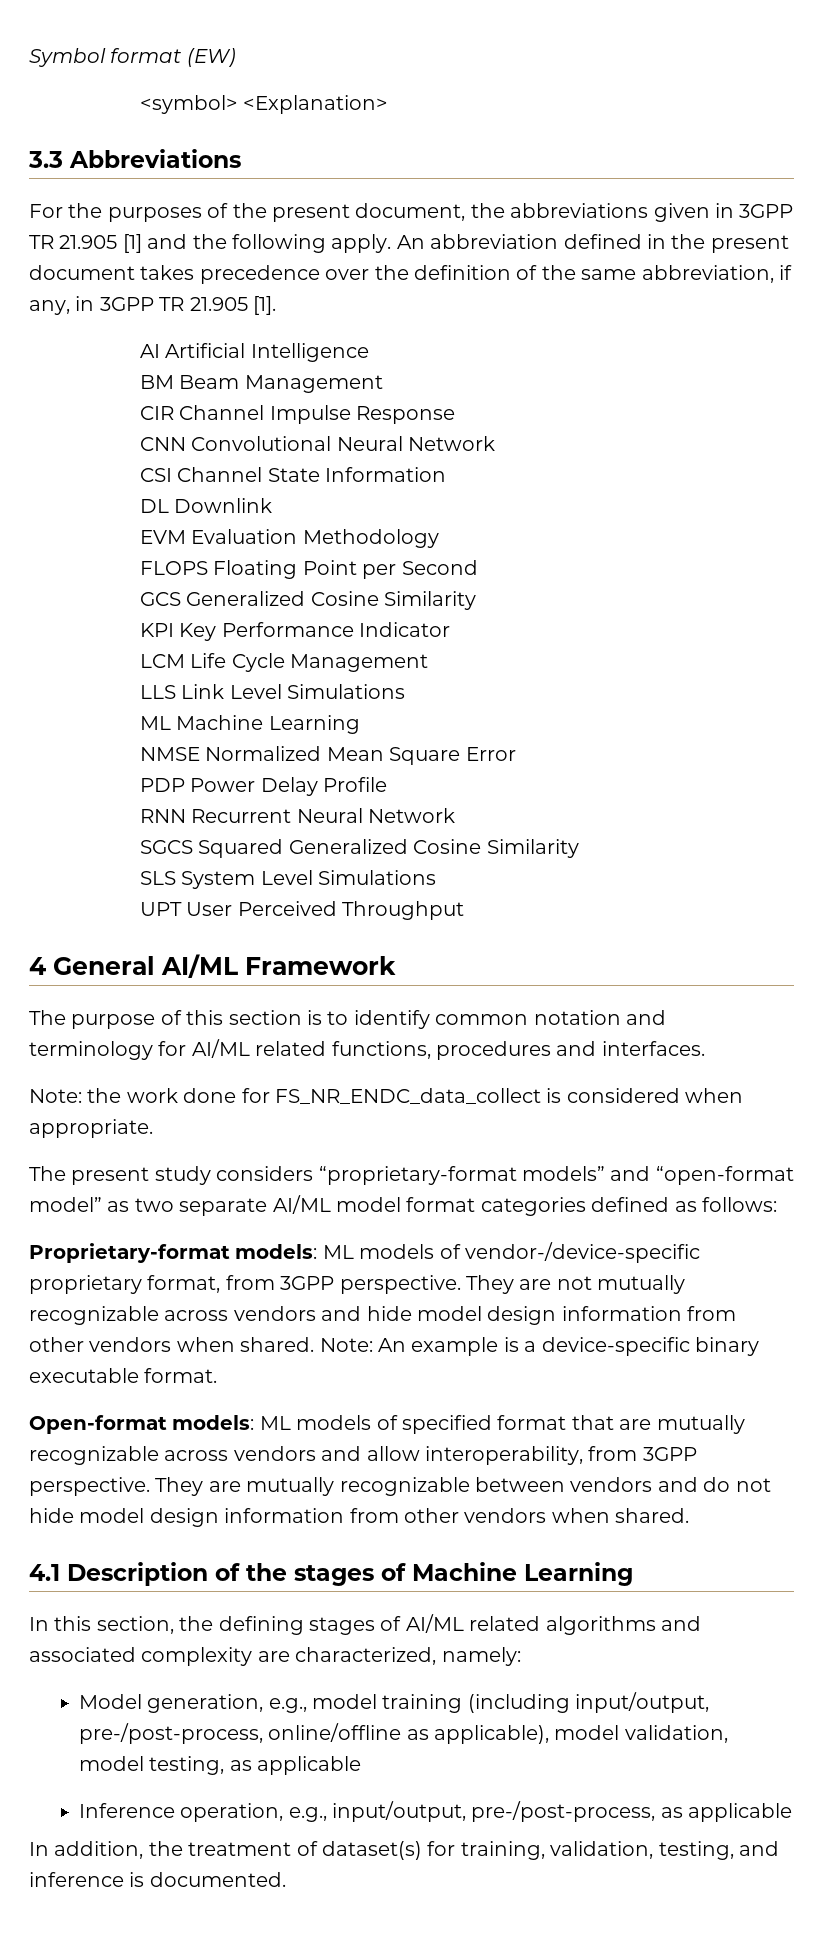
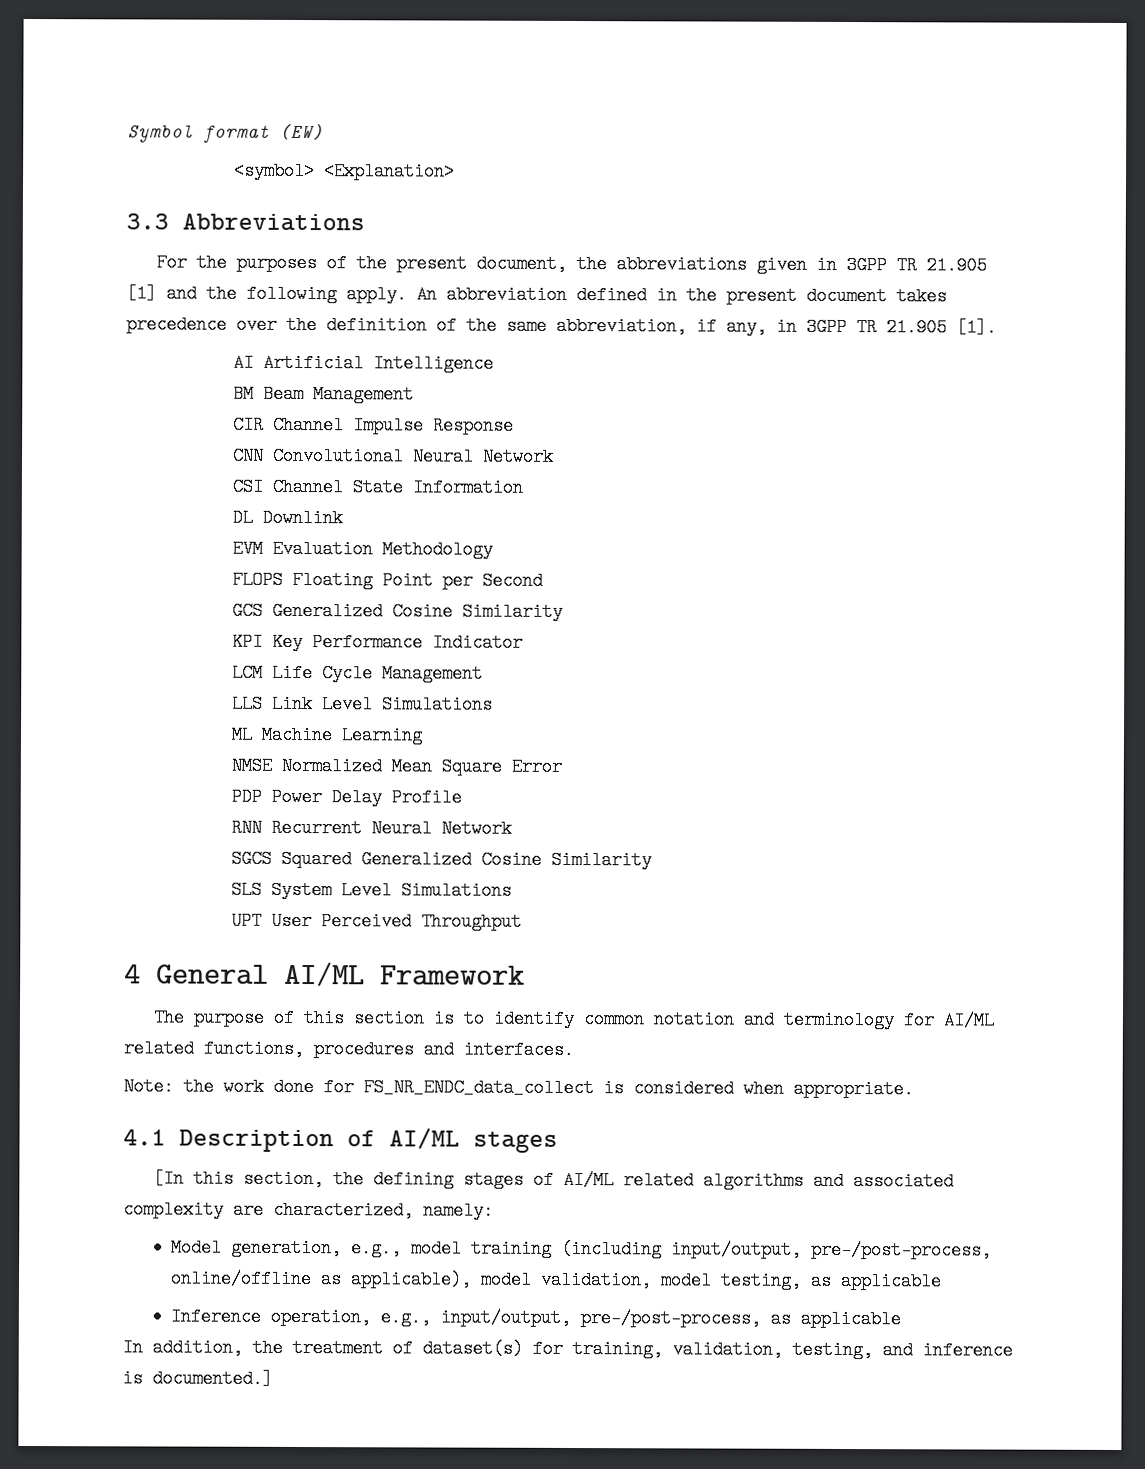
- The present study considers “proprietary-format models” and “open-format model” as two separate AI/ML model format categories defined as follows:
- Proprietary-format models: ML models of vendor-/device-specific proprietary format, from 3GPP perspective. They are not mutually recognizable across vendors and hide model design information from other vendors when shared. Note: An example is a device-specific binary executable format.
- Open-format models: ML models of specified format that are mutually recognizable across vendors and allow interoperability, from 3GPP perspective. They are mutually recognizable between vendors and do not hide model design information from other vendors when shared.
- 4.1 Description of the stages of Machine Learning
- In this section, the defining stages of AI/ML related algorithms and associated complexity are characterized, namely:
+ 4.1 Description of AI/ML stages
+ [In this section, the defining stages of AI/ML related algorithms and associated complexity are characterized, namely:
- In addition, the treatment of dataset(s) for training, validation, testing, and inference is documented.
+ In addition, the treatment of dataset(s) for training, validation, testing, and inference is documented.]

